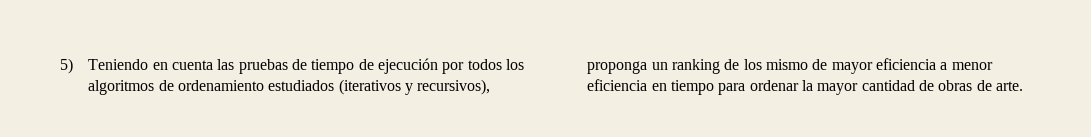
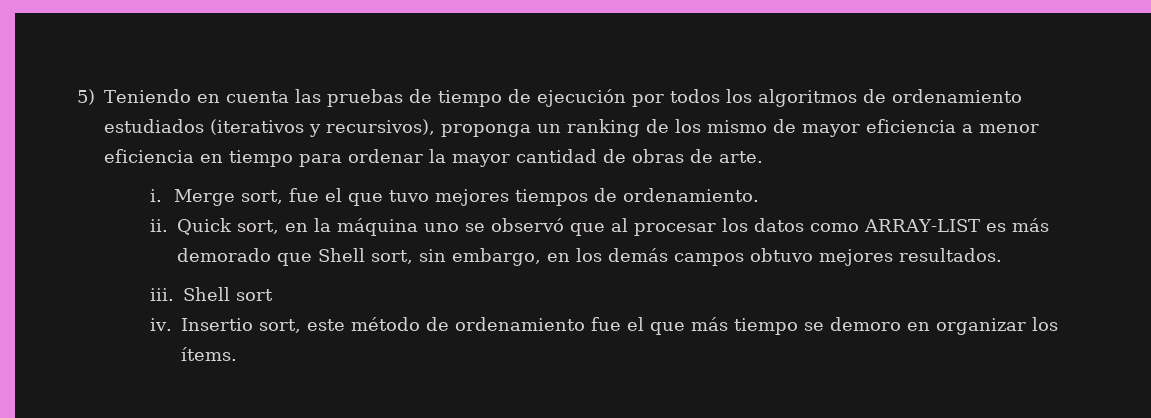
+ i. Merge sort, fue el que tuvo mejores tiempos de ordenamiento.
+ ii. Quick sort, en la máquina uno se observó que al procesar los datos como ARRAY-LIST es más demorado que Shell sort, sin embargo, en los demás campos obtuvo mejores resultados.
+ iii. Shell sort
+ iv. Insertio sort, este método de ordenamiento fue el que más tiempo se demoro en organizar los ítems.

